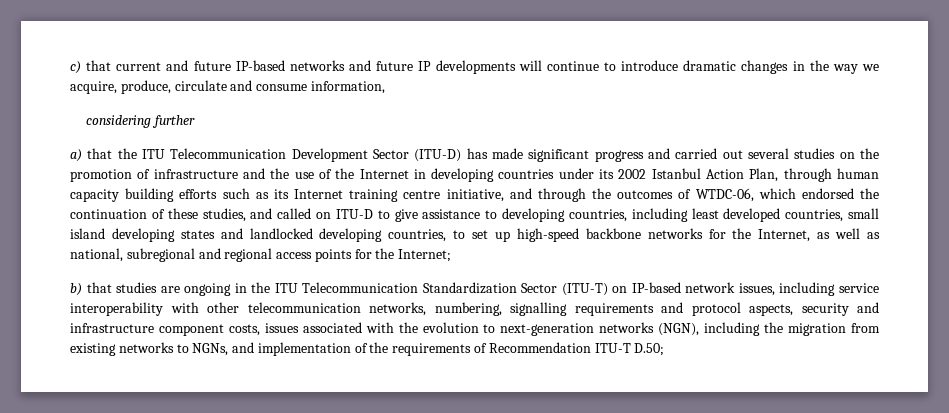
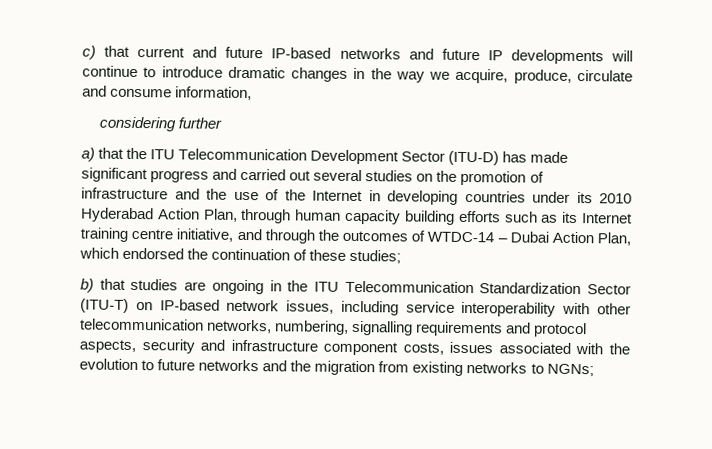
- a) that the ITU Telecommunication Development Sector (ITU-D) has made significant progress and carried out several studies on the promotion of infrastructure and the use of the Internet in developing countries under its 2002 Istanbul Action Plan, through human capacity building efforts such as its Internet training centre initiative, and through the outcomes of WTDC-06, which endorsed the continuation of these studies, and called on ITU-D to give assistance to developing countries, including least developed countries, small island developing states and landlocked developing countries, to set up high-speed backbone networks for the Internet, as well as national, subregional and regional access points for the Internet;
+ a) that the ITU Telecommunication Development Sector (ITU-D) has made significant progress and carried out several studies on the promotion of infrastructure and the use of the Internet in developing countries under its 2010 Hyderabad Action Plan, through human capacity building efforts such as its Internet training centre initiative, and through the outcomes of WTDC-14 – Dubai Action Plan, which endorsed the continuation of these studies;
- b) that studies are ongoing in the ITU Telecommunication Standardization Sector (ITU-T) on IP-based network issues, including service interoperability with other telecommunication networks, numbering, signalling requirements and protocol aspects, security and infrastructure component costs, issues associated with the evolution to next-generation networks (NGN), including the migration from existing networks to NGNs, and implementation of the requirements of Recommendation ITU-T D.50;
+ b) that studies are ongoing in the ITU Telecommunication Standardization Sector (ITU-T) on IP-based network issues, including service interoperability with other telecommunication networks, numbering, signalling requirements and protocol aspects, security and infrastructure component costs, issues associated with the evolution to future networks and the migration from existing networks to NGNs;

